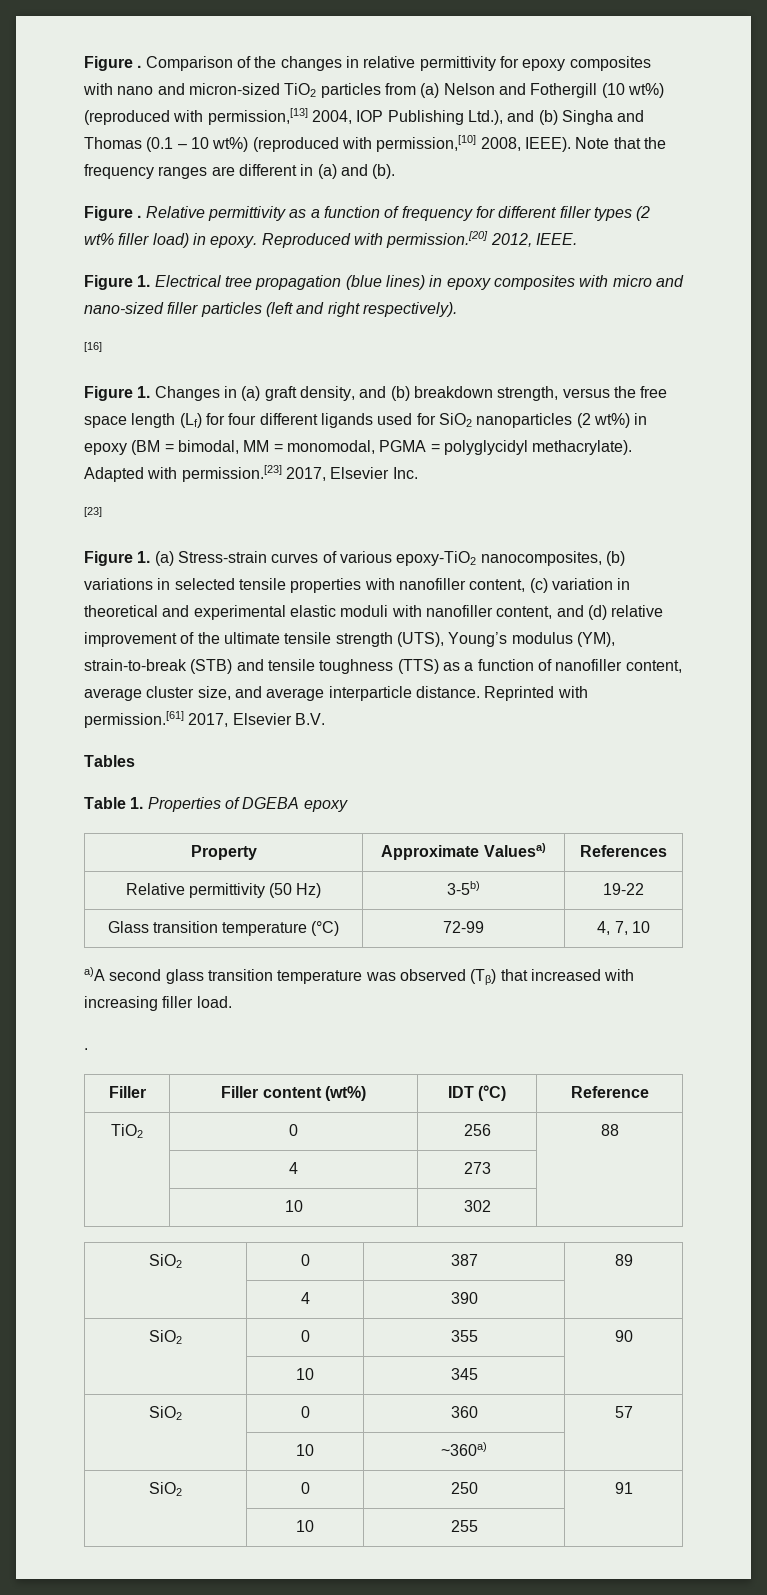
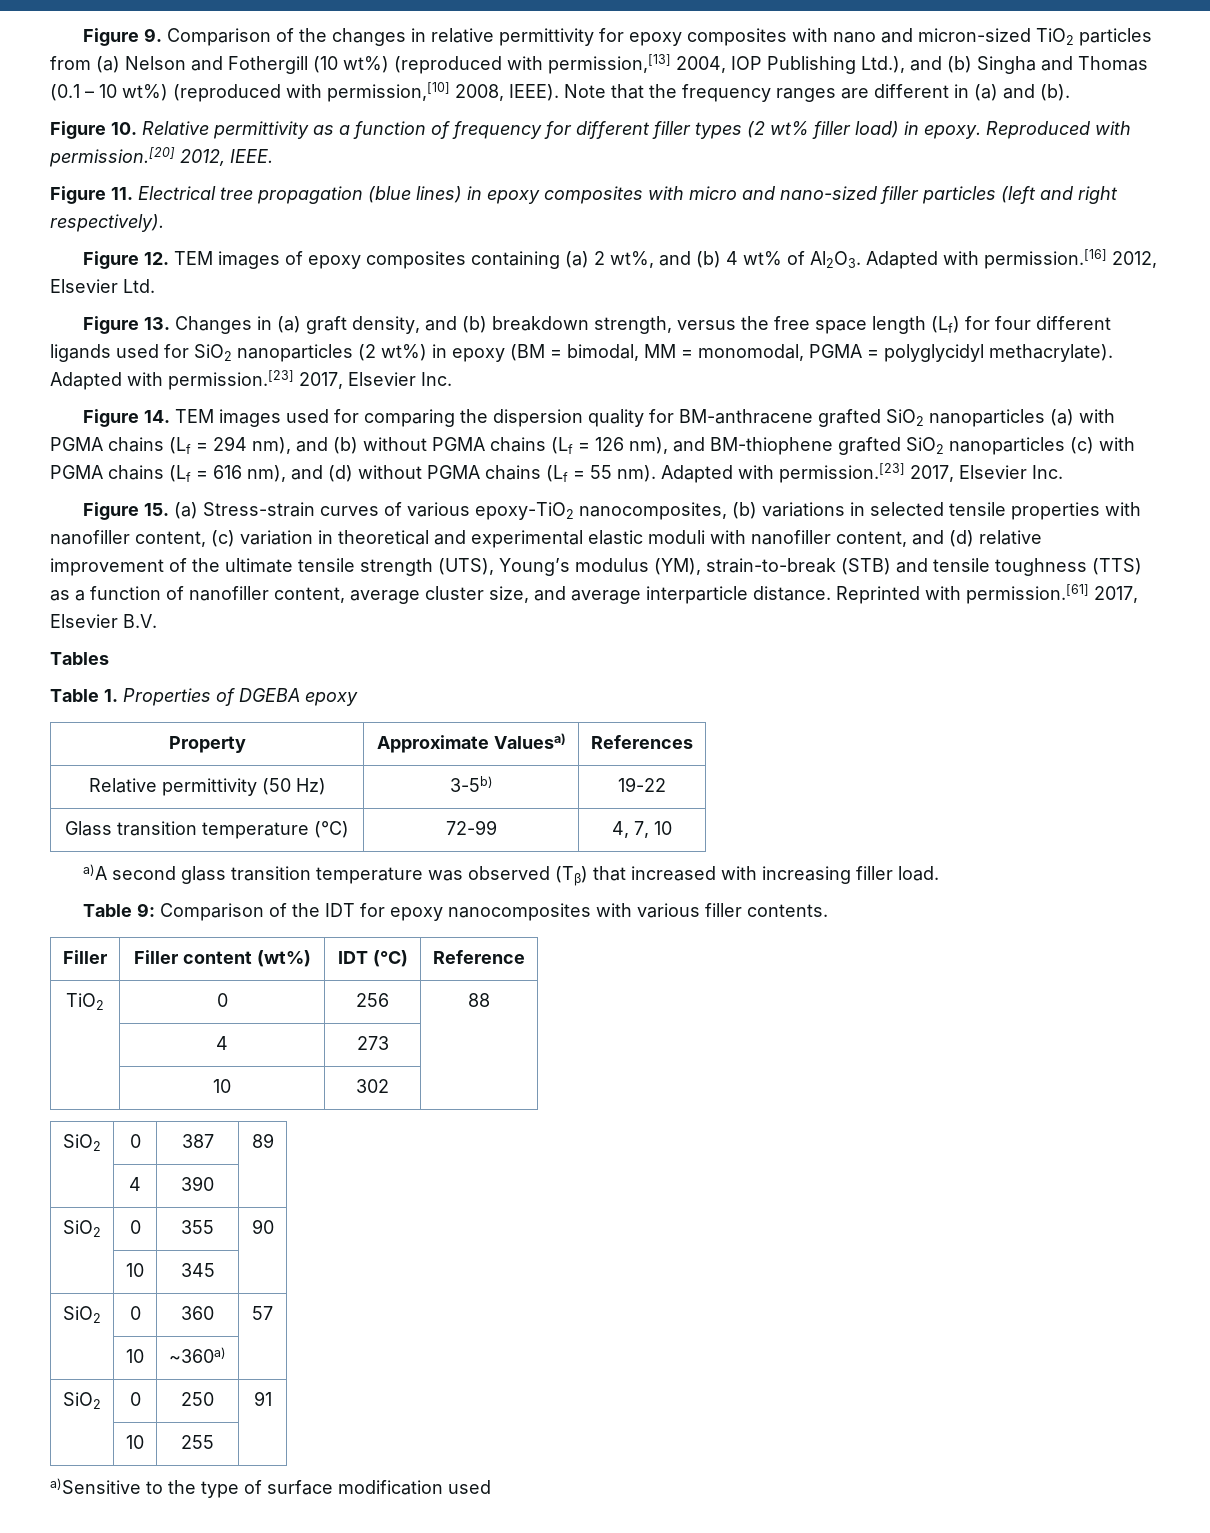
- Figure . Comparison of the changes in relative permittivity for epoxy composites with nano and micron-sized TiO2 particles from (a) Nelson and Fothergill (10 wt%) (reproduced with permission,[13] 2004, IOP Publishing Ltd.), and (b) Singha and Thomas (0.1 – 10 wt%) (reproduced with permission,[10] 2008, IEEE).
+ Figure 9. Comparison of the changes in relative permittivity for epoxy composites with nano and micron-sized TiO2 particles from (a) Nelson and Fothergill (10 wt%) (reproduced with permission,[13] 2004, IOP Publishing Ltd.), and (b) Singha and Thomas (0.1 – 10 wt%) (reproduced with permission,[10] 2008, IEEE).
- Figure . Relative permittivity as a function of frequency for different filler types (2 wt% filler load) in epoxy.
+ Figure 10. Relative permittivity as a function of frequency for different filler types (2 wt% filler load) in epoxy.
- Figure 1. Electrical tree propagation (blue lines) in epoxy composites with micro and nano-sized filler particles (left and right respectively).
+ Figure 11. Electrical tree propagation (blue lines) in epoxy composites with micro and nano-sized filler particles (left and right respectively).
- [16]
- Figure 1. Changes in (a) graft density, and (b) breakdown strength, versus the free space length (Lf) for four different ligands used for SiO2 nanoparticles (2 wt%) in epoxy (BM = bimodal, MM = monomodal, PGMA = polyglycidyl methacrylate).
+ Figure 12. TEM images of epoxy composites containing (a) 2 wt%, and (b) 4 wt% of Al2O3. Adapted with permission.[16] 2012, Elsevier Ltd.
+ Figure 13. Changes in (a) graft density, and (b) breakdown strength, versus the free space length (Lf) for four different ligands used for SiO2 nanoparticles (2 wt%) in epoxy (BM = bimodal, MM = monomodal, PGMA = polyglycidyl methacrylate).
- [23]
- Figure 1. (a) Stress-strain curves of various epoxy-TiO2 nanocomposites, (b) variations in selected tensile properties with nanofiller content, (c) variation in theoretical and experimental elastic moduli with nanofiller content, and (d) relative improvement of the ultimate tensile strength (UTS), Young’s modulus (YM), strain-to-break (STB) and tensile toughness (TTS) as a function of nanofiller content, average cluster size, and average interparticle distance.
+ Figure 14. TEM images used for comparing the dispersion quality for BM-anthracene grafted SiO2 nanoparticles (a) with PGMA chains (Lf = 294 nm), and (b) without PGMA chains (Lf = 126 nm), and BM-thiophene grafted SiO2 nanoparticles (c) with PGMA chains (Lf = 616 nm), and (d) without PGMA chains (Lf = 55 nm). Adapted with permission.[23] 2017, Elsevier Inc.
+ Figure 15. (a) Stress-strain curves of various epoxy-TiO2 nanocomposites, (b) variations in selected tensile properties with nanofiller content, (c) variation in theoretical and experimental elastic moduli with nanofiller content, and (d) relative improvement of the ultimate tensile strength (UTS), Young’s modulus (YM), strain-to-break (STB) and tensile toughness (TTS) as a function of nanofiller content, average cluster size, and average interparticle distance.
  a)A second glass transition temperature was observed (Tβ) that increased with increasing filler load.
- .
+ Table 9: Comparison of the IDT for epoxy nanocomposites with various filler contents.
+ a)Sensitive to the type of surface modification used

